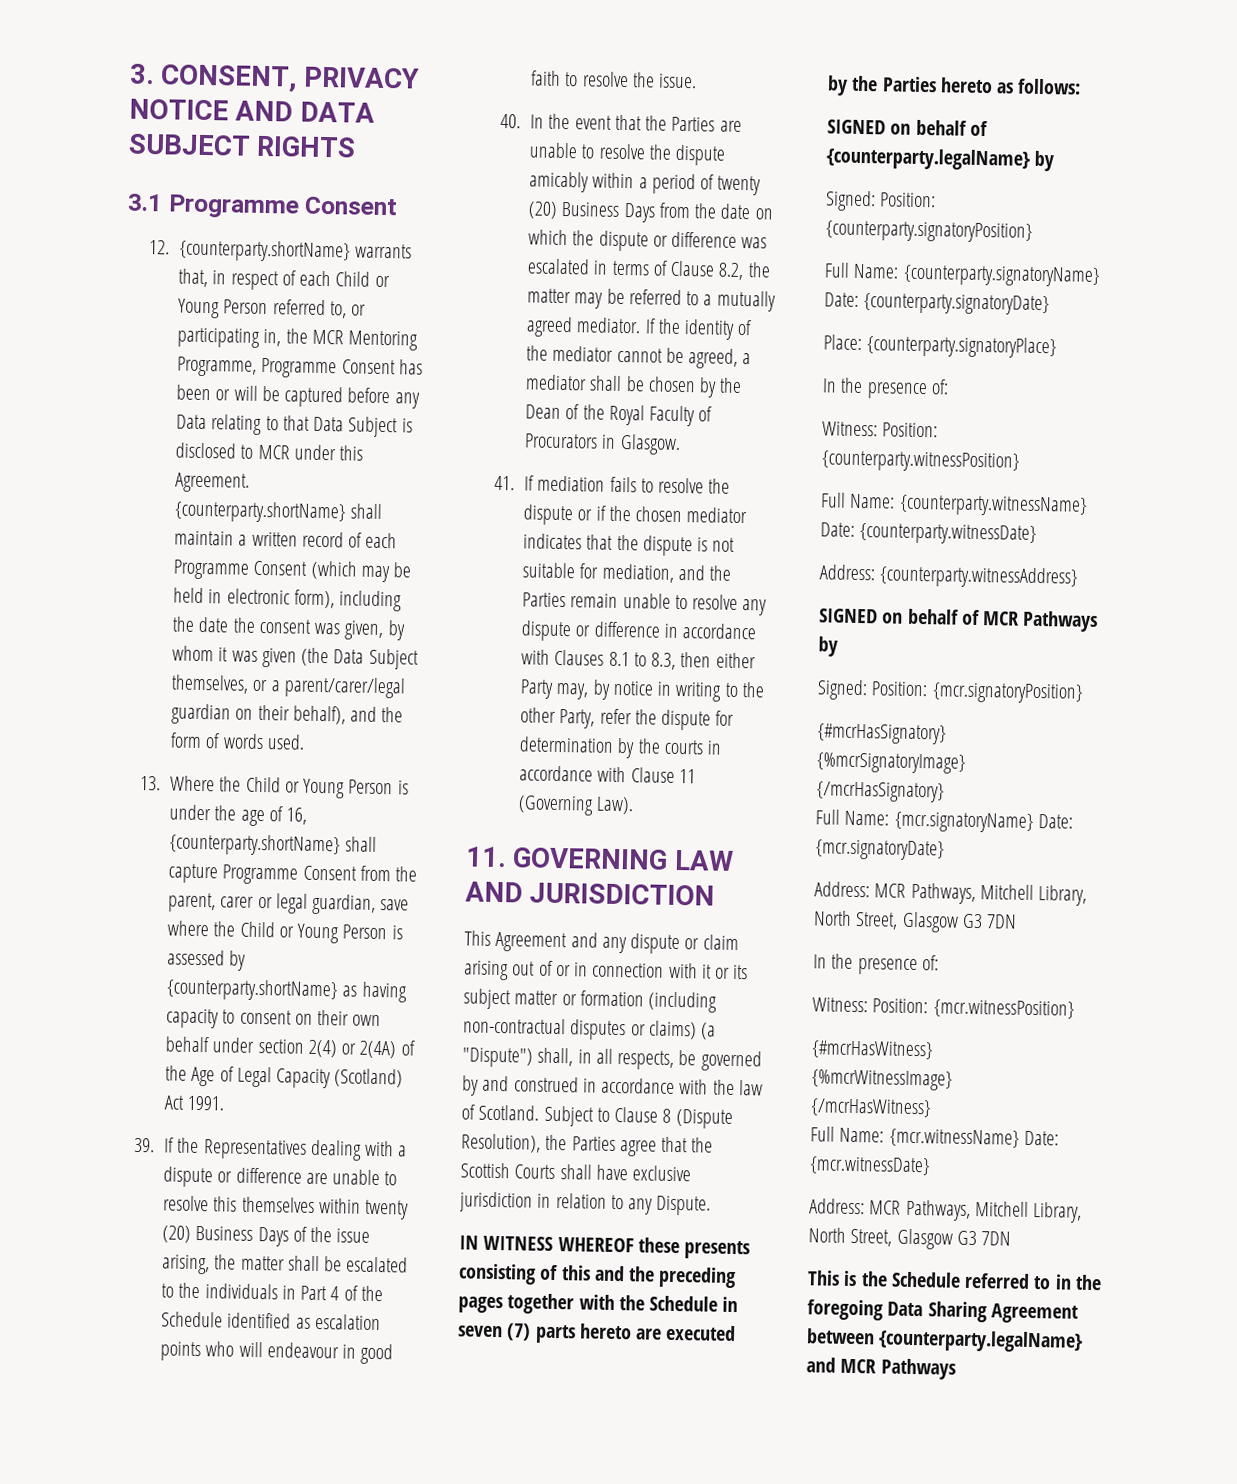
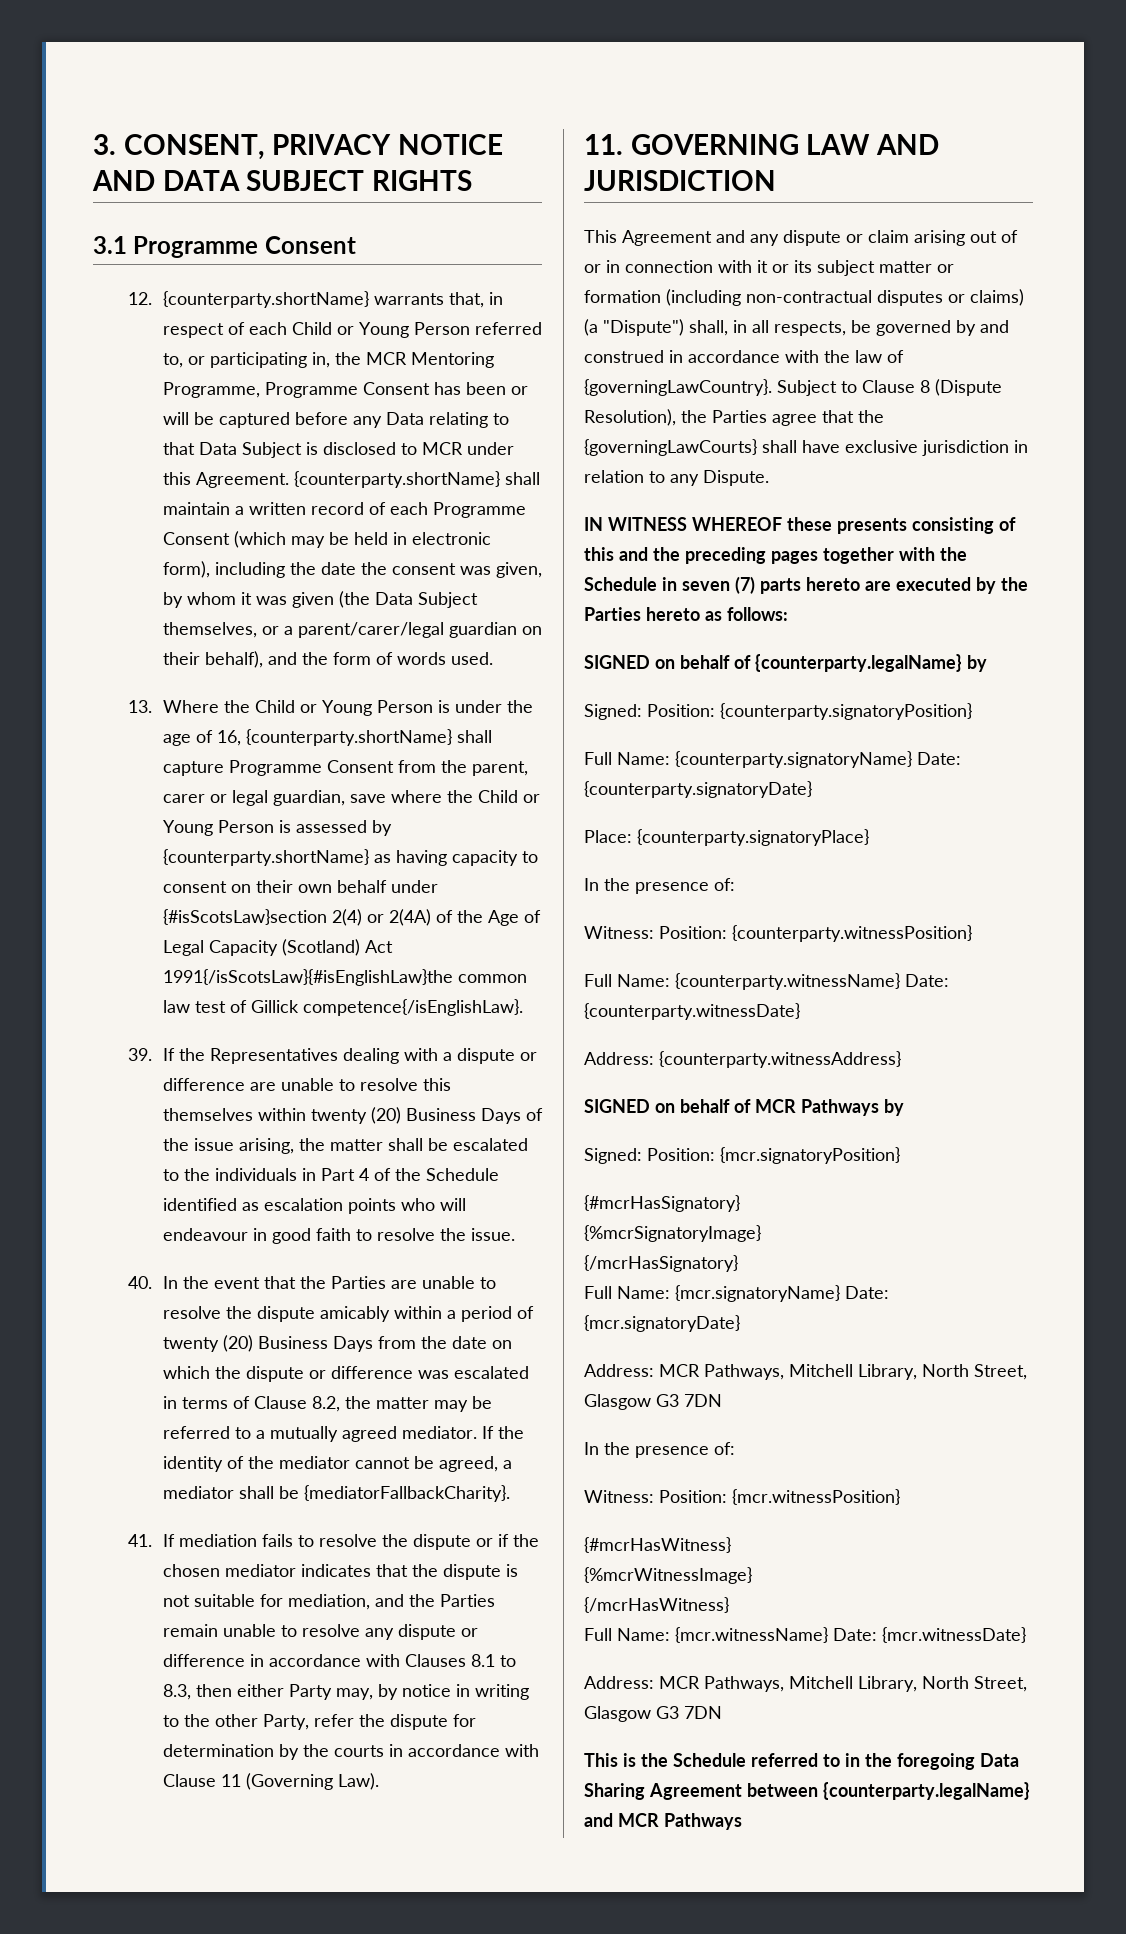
- 13. Where the Child or Young Person is under the age of 16, {counterparty.shortName} shall capture Programme Consent from the parent, carer or legal guardian, save where the Child or Young Person is assessed by {counterparty.shortName} as having capacity to consent on their own behalf under section 2(4) or 2(4A) of the Age of Legal Capacity (Scotland) Act 1991.
+ 13. Where the Child or Young Person is under the age of 16, {counterparty.shortName} shall capture Programme Consent from the parent, carer or legal guardian, save where the Child or Young Person is assessed by {counterparty.shortName} as having capacity to consent on their own behalf under {#isScotsLaw}section 2(4) or 2(4A) of the Age of Legal Capacity (Scotland) Act 1991{/isScotsLaw}{#isEnglishLaw}the common law test of Gillick competence{/isEnglishLaw}.
- If the identity of the mediator cannot be agreed, a mediator shall be chosen by the Dean of the Royal Faculty of Procurators in Glasgow.
+ If the identity of the mediator cannot be agreed, a mediator shall be {mediatorFallbackCharity}.
- This Agreement and any dispute or claim arising out of or in connection with it or its subject matter or formation (including non-contractual disputes or claims) (a "Dispute") shall, in all respects, be governed by and construed in accordance with the law of Scotland.
+ This Agreement and any dispute or claim arising out of or in connection with it or its subject matter or formation (including non-contractual disputes or claims) (a "Dispute") shall, in all respects, be governed by and construed in accordance with the law of {governingLawCountry}.
- Subject to Clause 8 (Dispute Resolution), the Parties agree that the Scottish Courts shall have exclusive jurisdiction in relation to any Dispute.
+ Subject to Clause 8 (Dispute Resolution), the Parties agree that the {governingLawCourts} shall have exclusive jurisdiction in relation to any Dispute.

